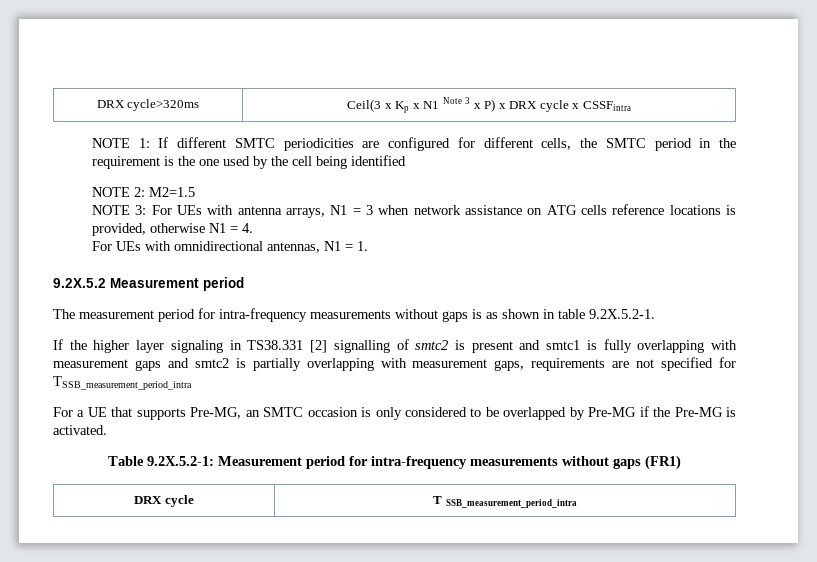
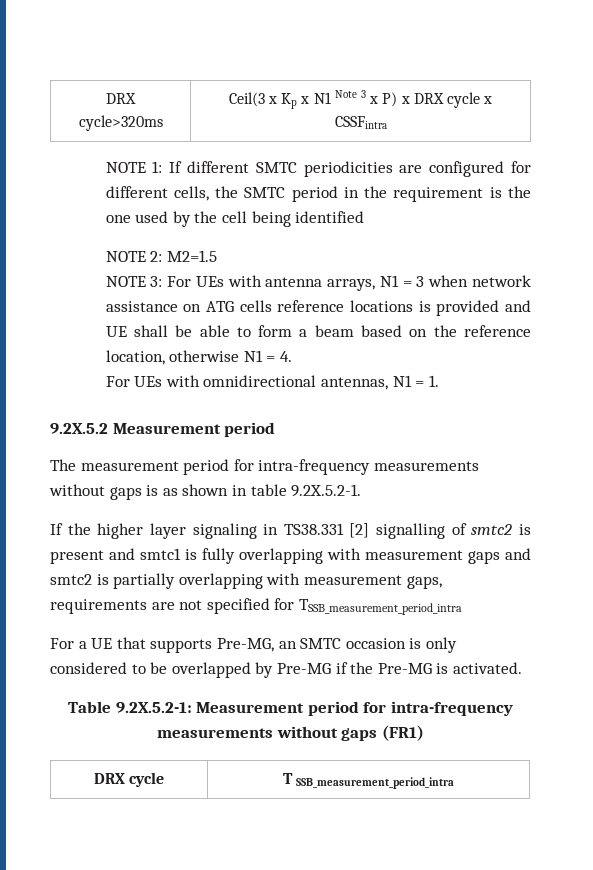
- NOTE 3: For UEs with antenna arrays, N1 = 3 when network assistance on ATG cells reference locations is provided, otherwise N1 = 4.
+ NOTE 3: For UEs with antenna arrays, N1 = 3 when network assistance on ATG cells reference locations is provided and UE shall be able to form a beam based on the reference location, otherwise N1 = 4.

